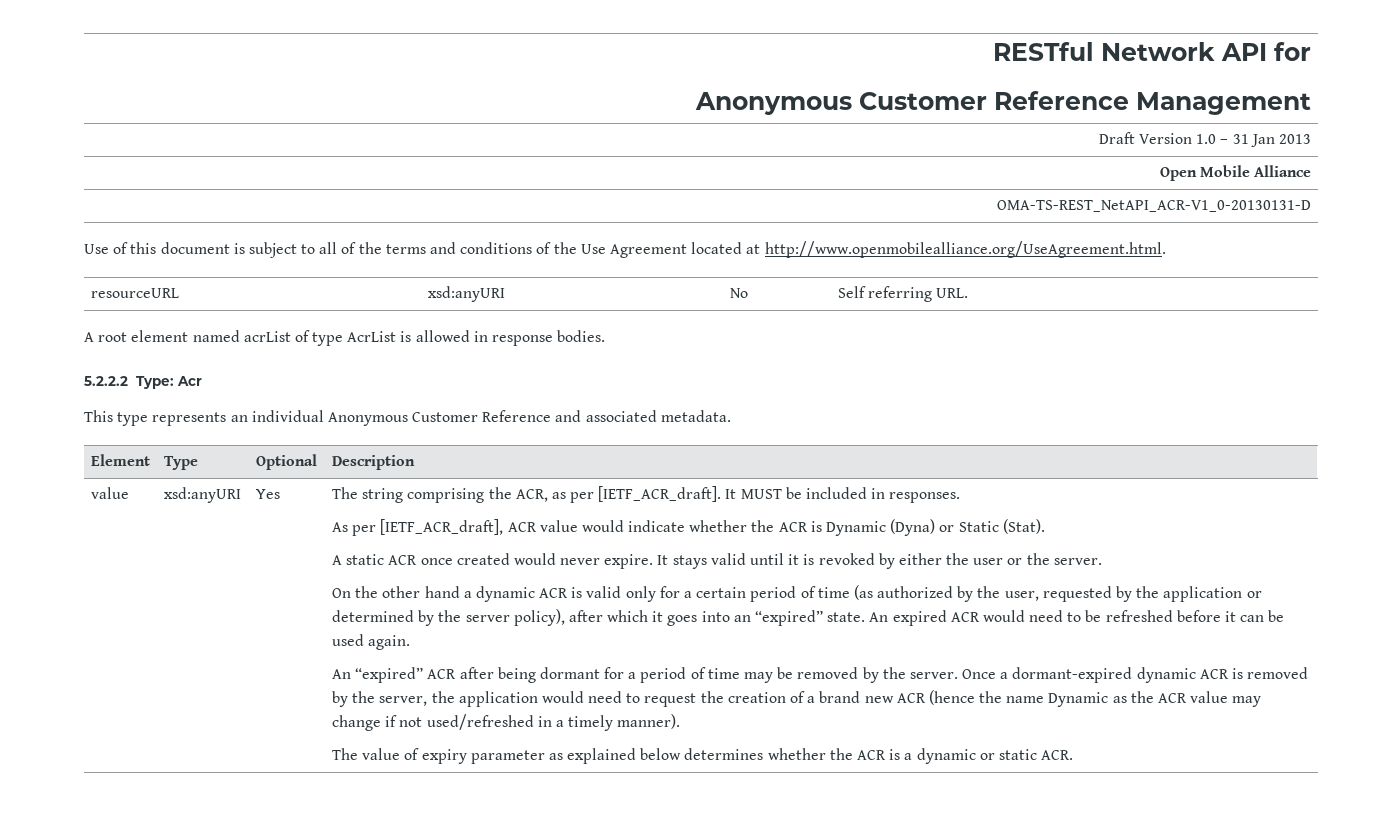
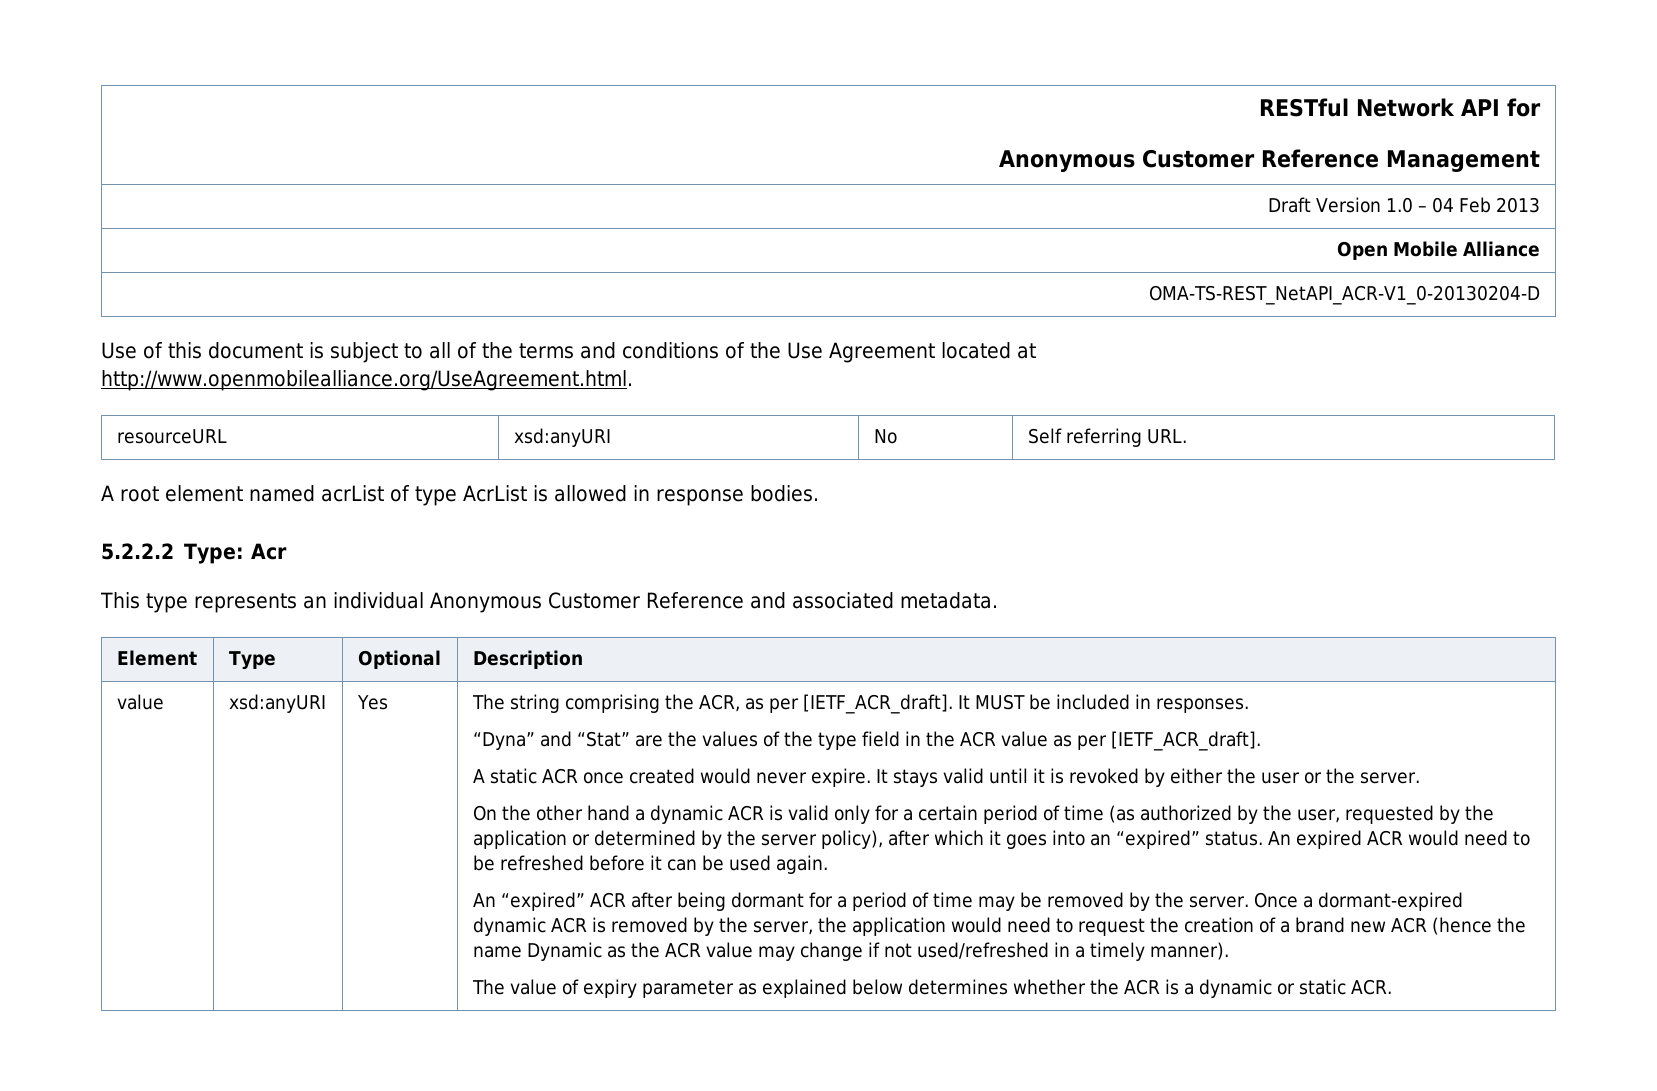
- Draft Version 1.0 – 31 Jan 2013
+ Draft Version 1.0 – 04 Feb 2013
- OMA-TS-REST_NetAPI_ACR-V1_0-20130131-D
+ OMA-TS-REST_NetAPI_ACR-V1_0-20130204-D
- As per [IETF_ACR_draft], ACR value would indicate whether the ACR is Dynamic (Dyna) or Static (Stat).
+ “Dyna” and “Stat” are the values of the type field in the ACR value as per [IETF_ACR_draft].
- On the other hand a dynamic ACR is valid only for a certain period of time (as authorized by the user, requested by the application or determined by the server policy), after which it goes into an “expired” state.
+ On the other hand a dynamic ACR is valid only for a certain period of time (as authorized by the user, requested by the application or determined by the server policy), after which it goes into an “expired” status.

